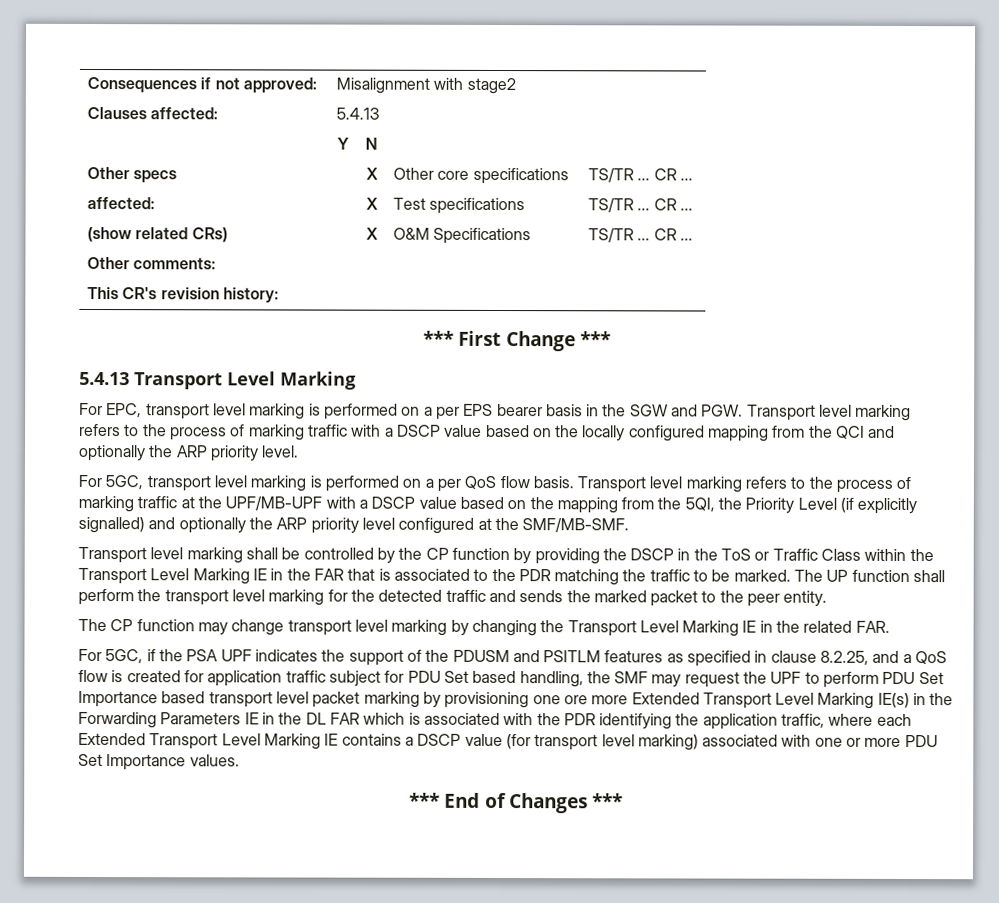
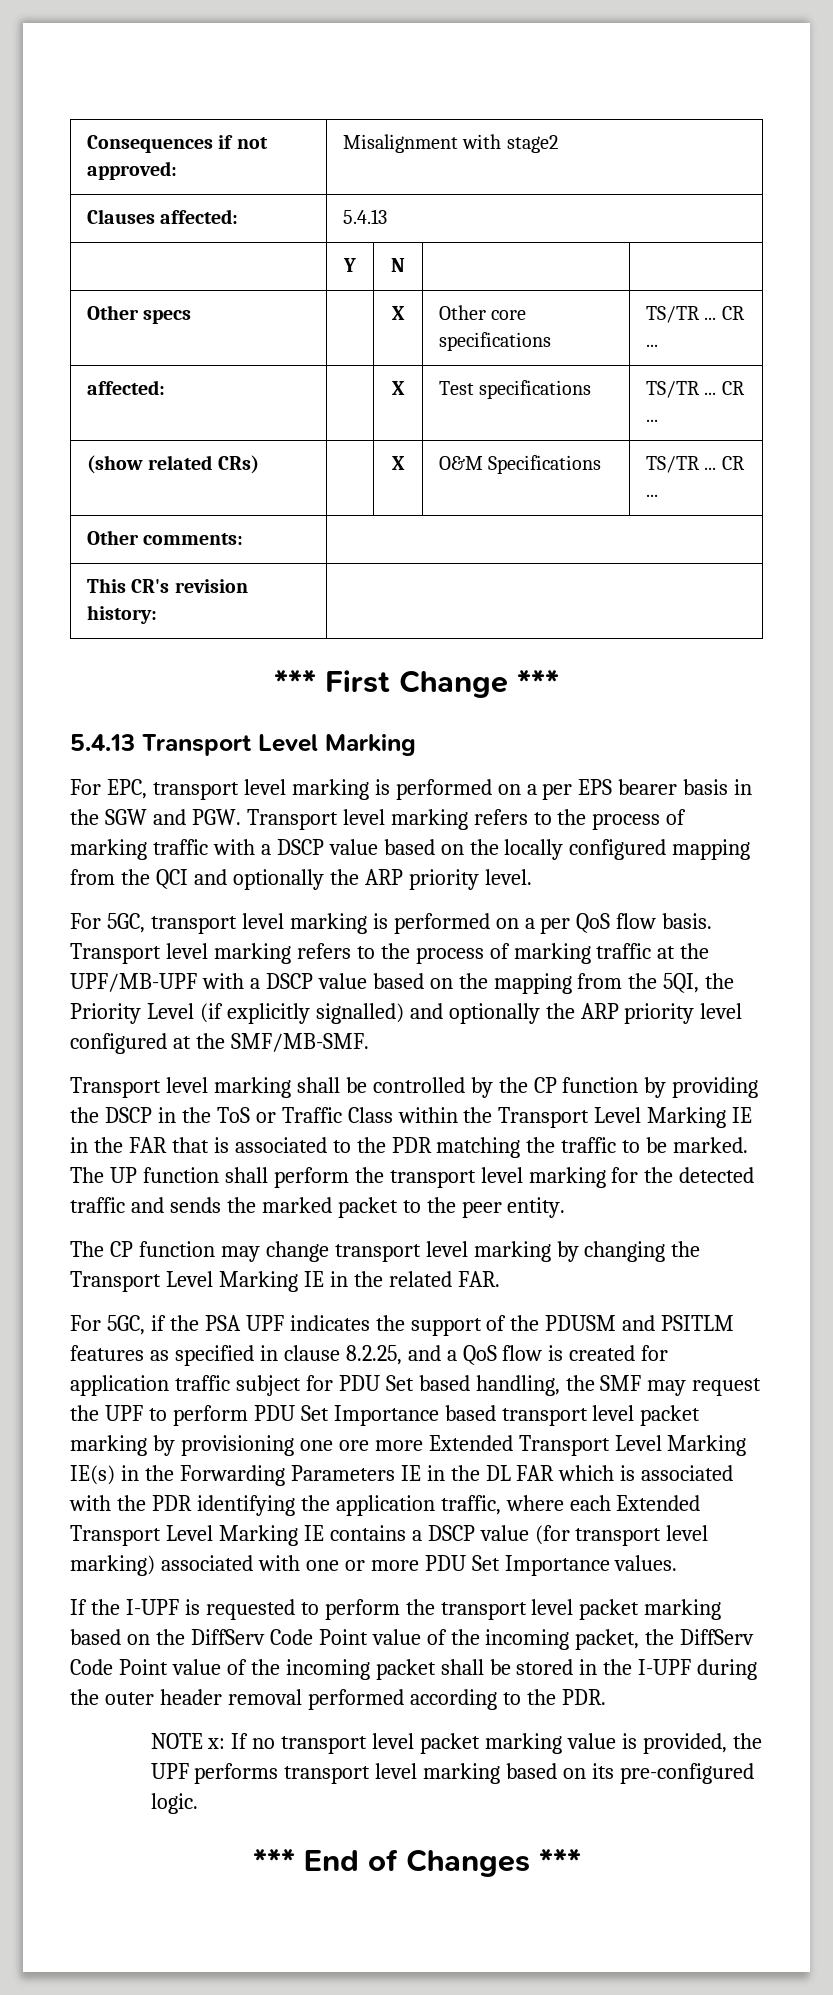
+ If the I-UPF is requested to perform the transport level packet marking based on the DiffServ Code Point value of the incoming packet, the DiffServ Code Point value of the incoming packet shall be stored in the I-UPF during the outer header removal performed according to the PDR.
+ NOTE x: If no transport level packet marking value is provided, the UPF performs transport level marking based on its pre-configured logic.

